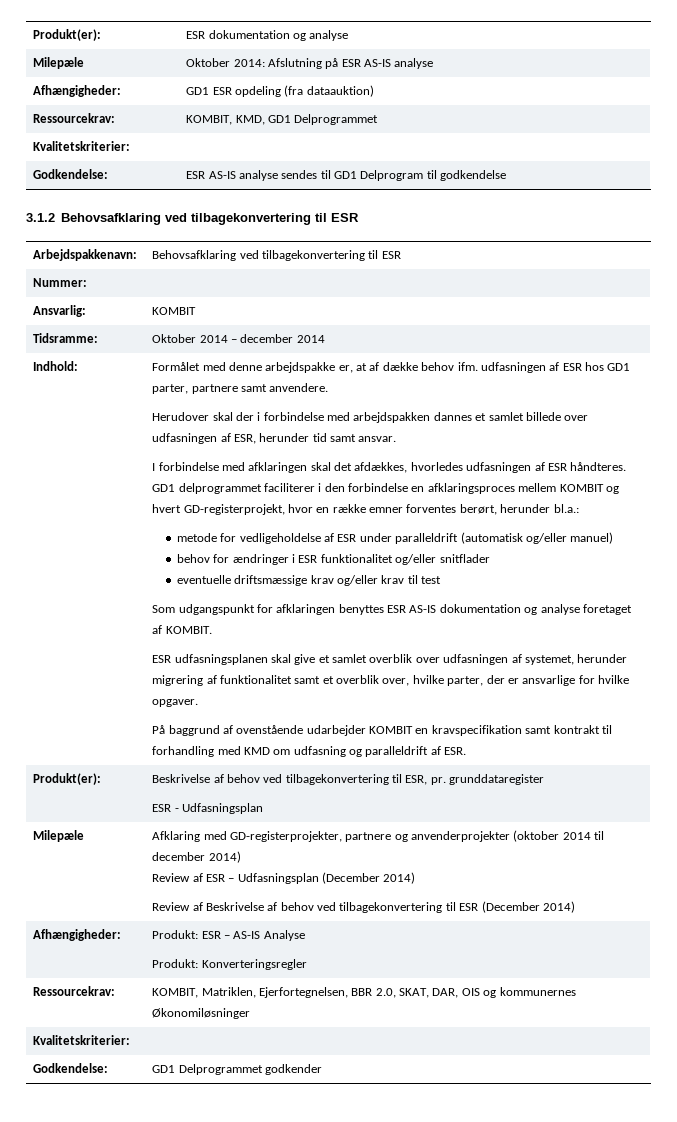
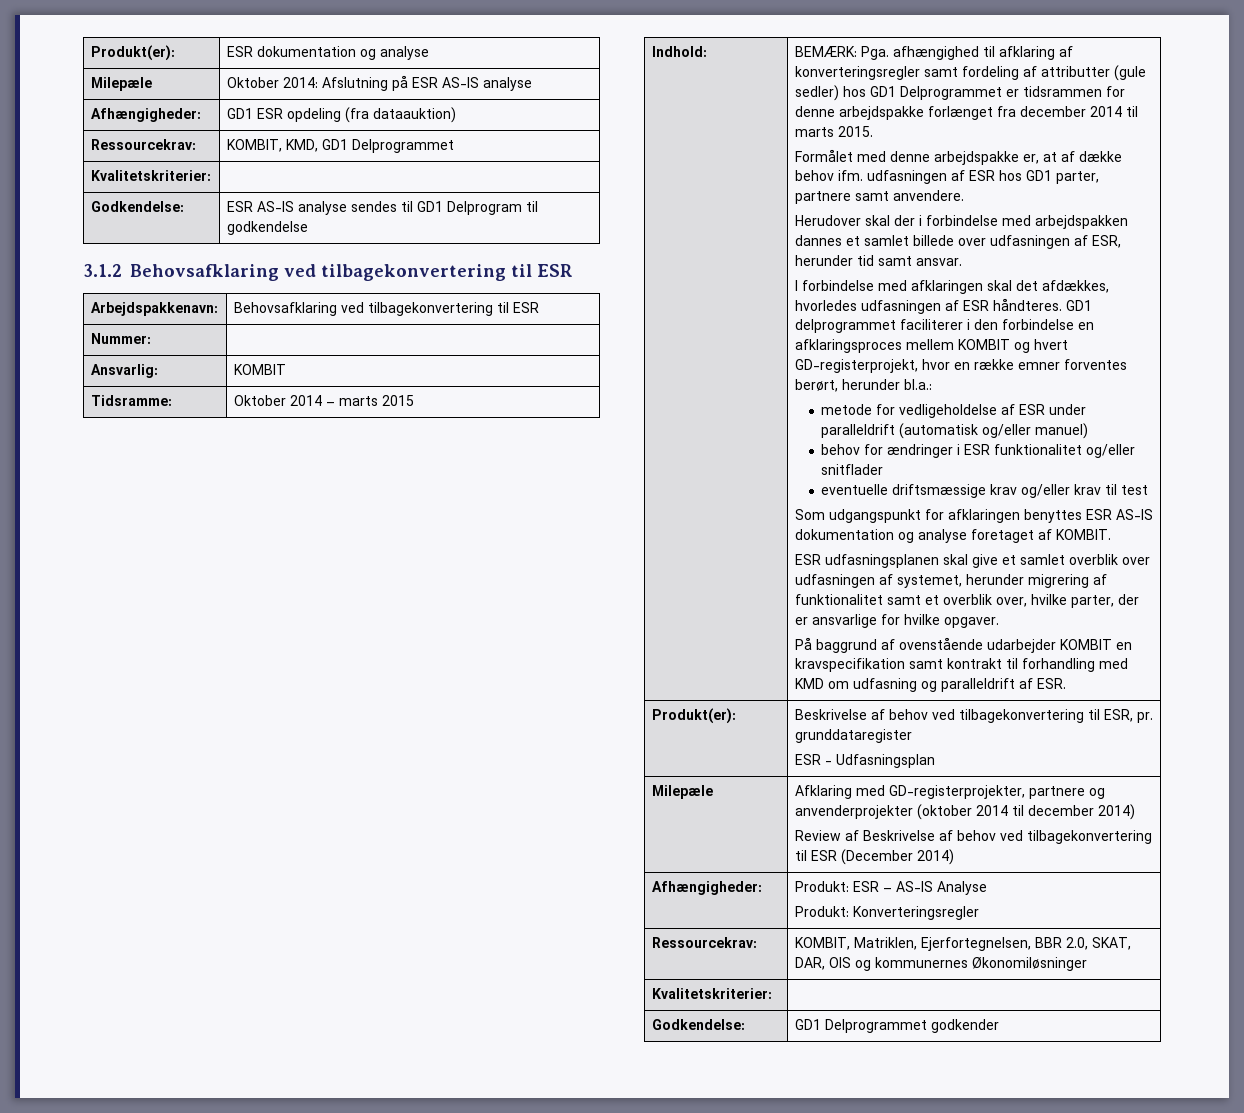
- Tidsramme: | Oktober 2014 – december 2014
+ Tidsramme: | Oktober 2014 – marts 2015
+ BEMÆRK: Pga. afhængighed til afklaring af konverteringsregler samt fordeling af attributter (gule sedler) hos GD1 Delprogrammet er tidsrammen for denne arbejdspakke forlænget fra december 2014 til marts 2015.
  Milepæle | Afklaring med GD-registerprojekter, partnere og anvenderprojekter (oktober 2014 til december 2014)
- Review af ESR – Udfasningsplan (December 2014)

